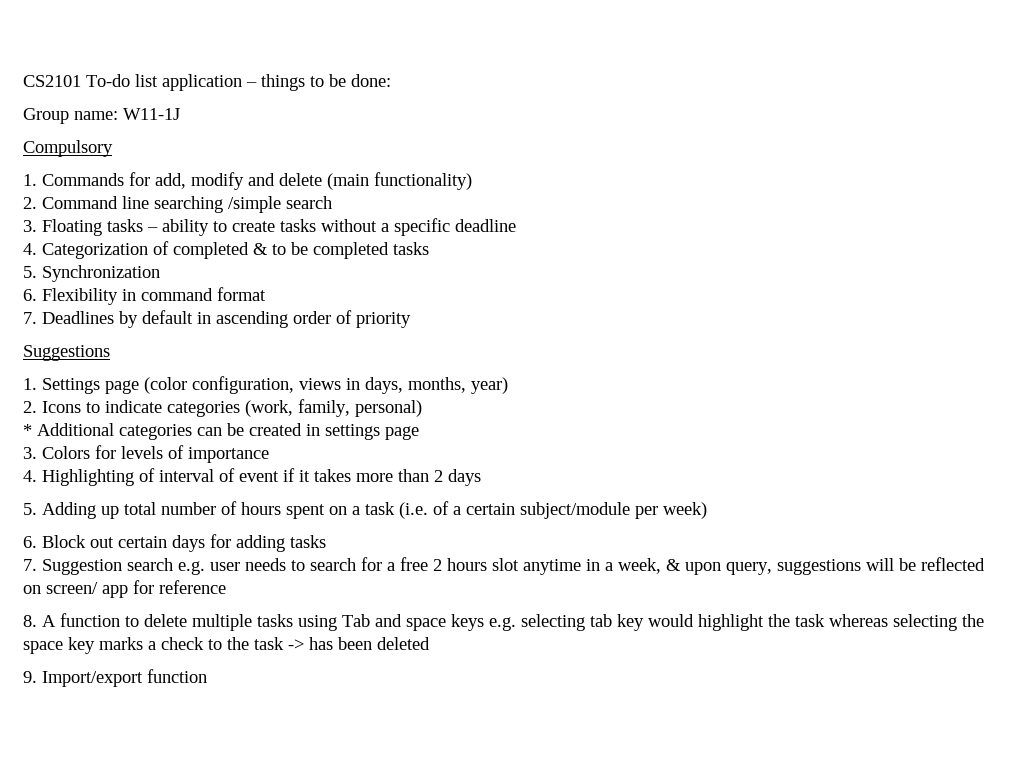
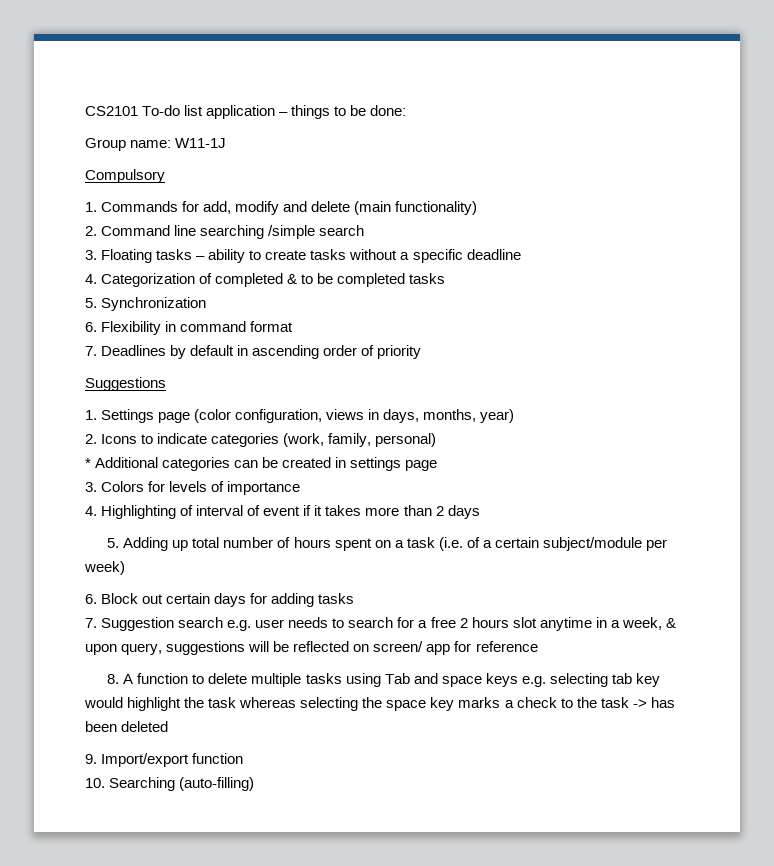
+ 10. Searching (auto-filling)

